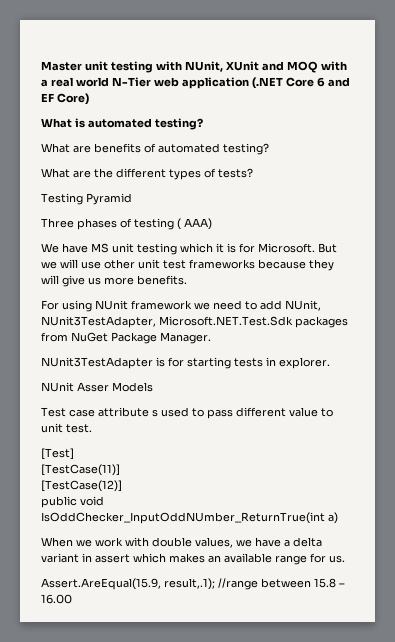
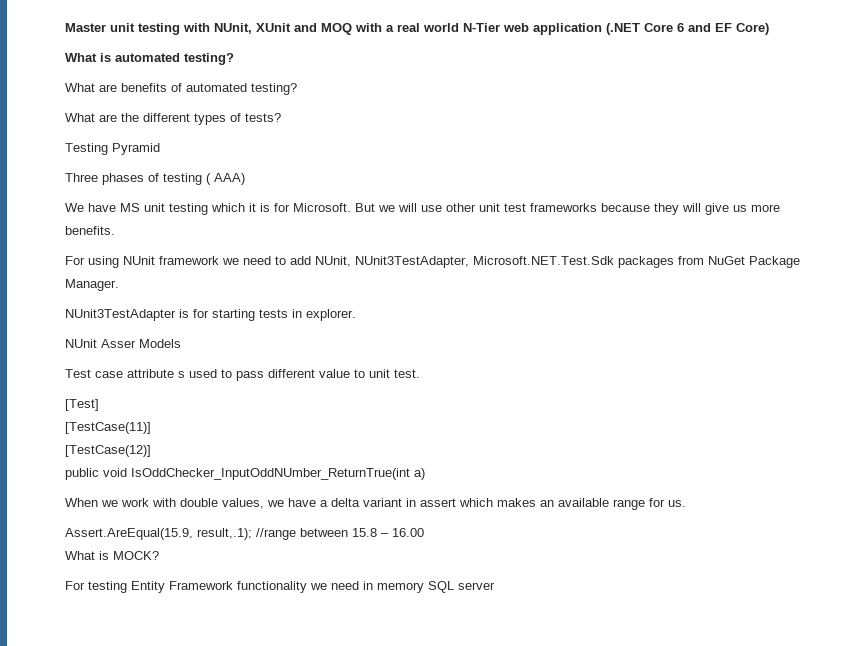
+ What is MOCK?
+ For testing Entity Framework functionality we need in memory SQL server

